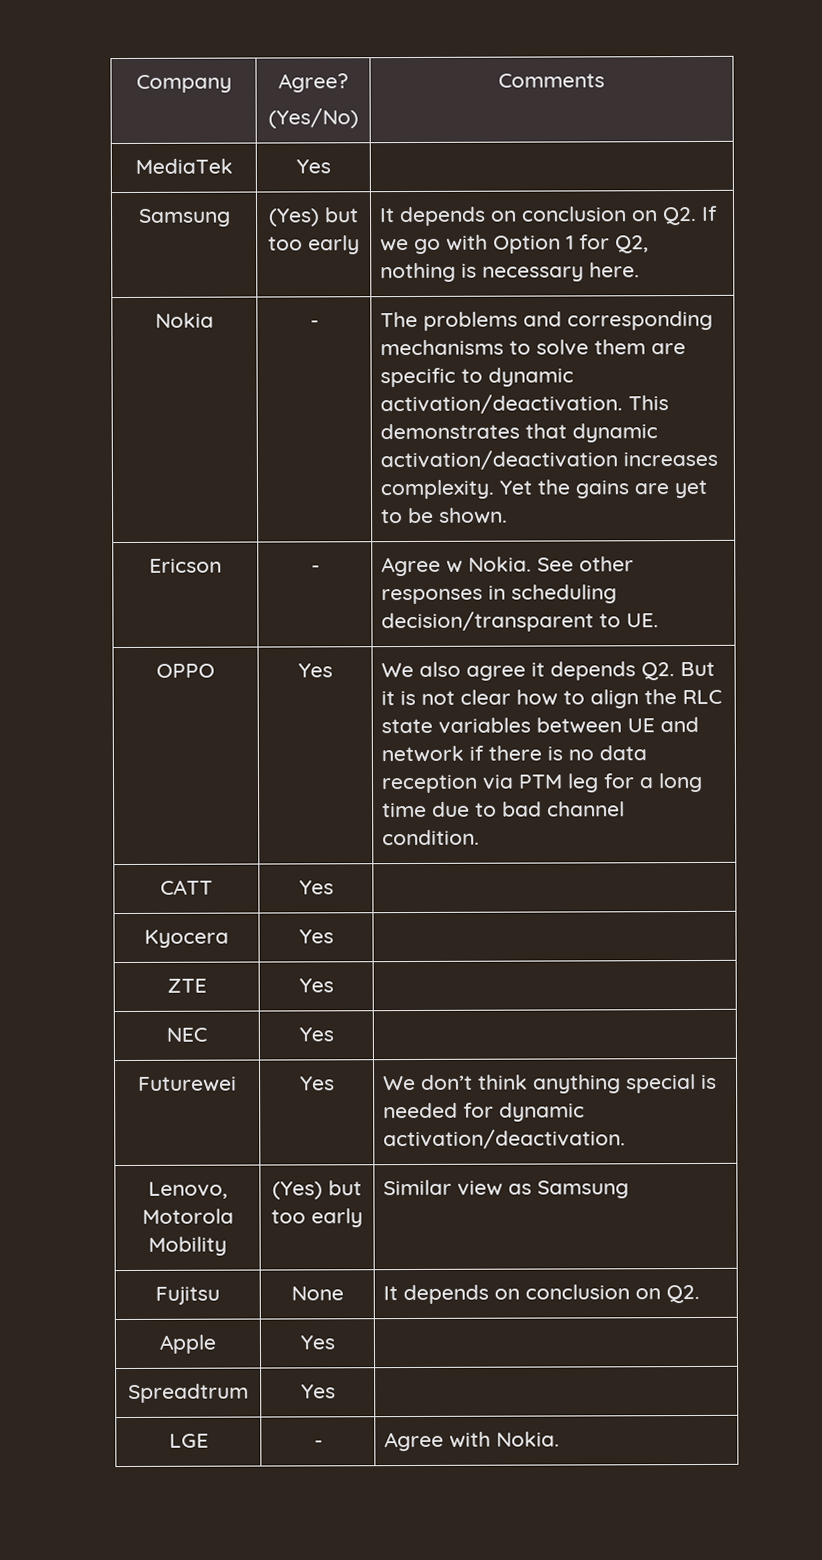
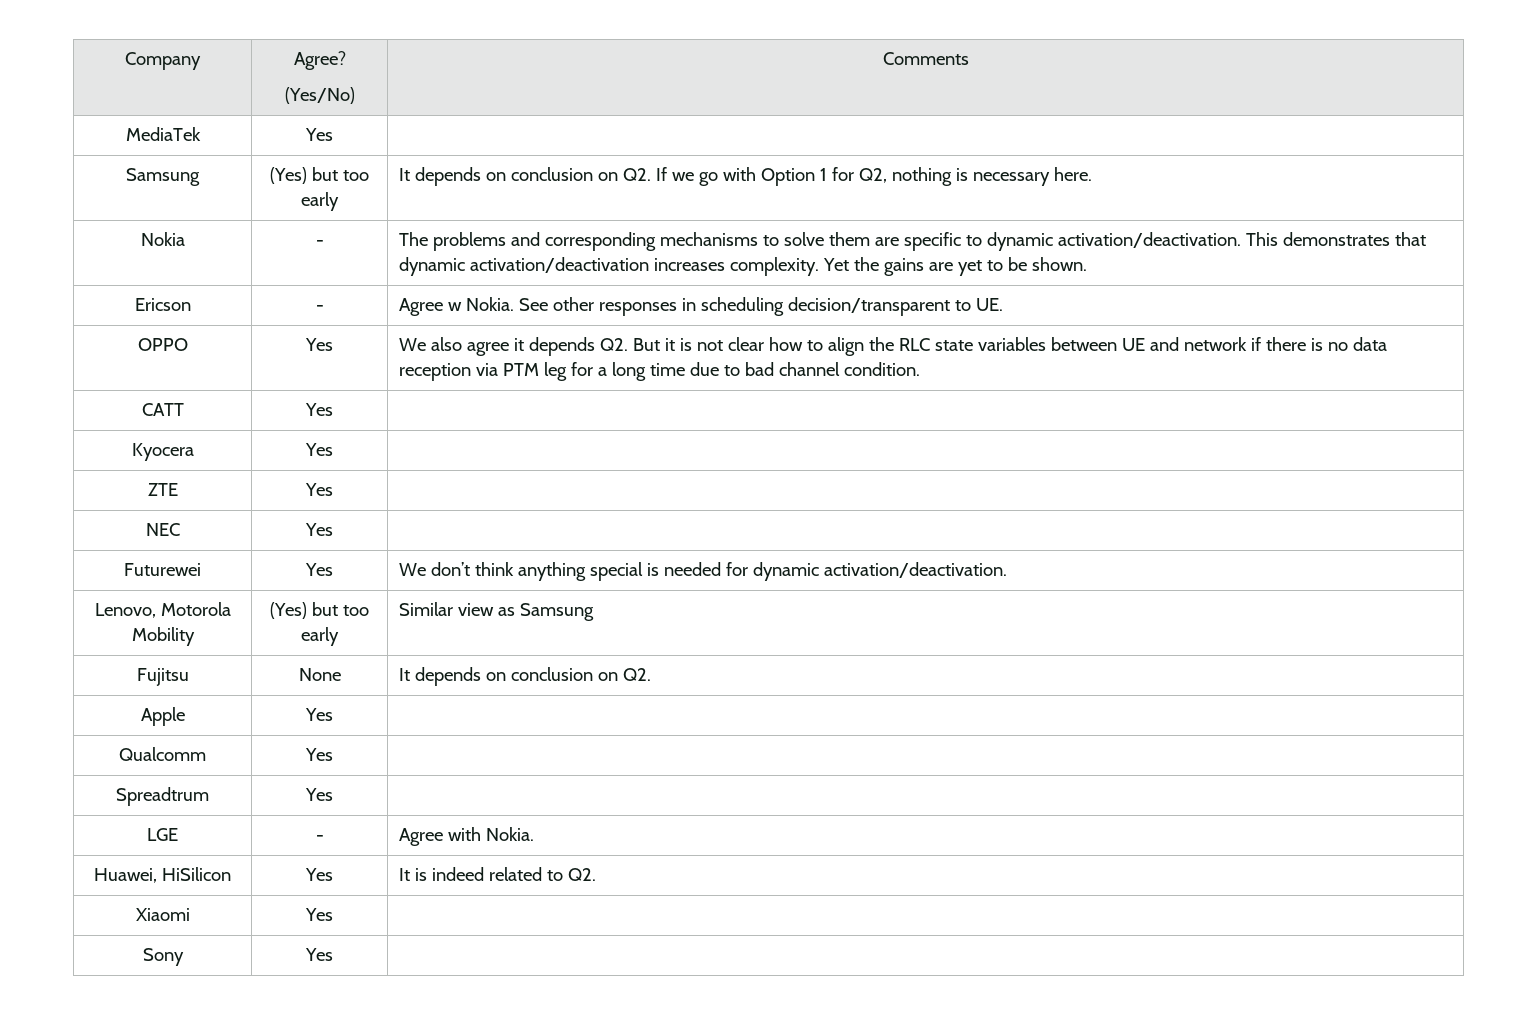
+ Qualcomm | Yes |
+ Huawei, HiSilicon | Yes | It is indeed related to Q2.
+ Xiaomi | Yes |
+ Sony | Yes |

